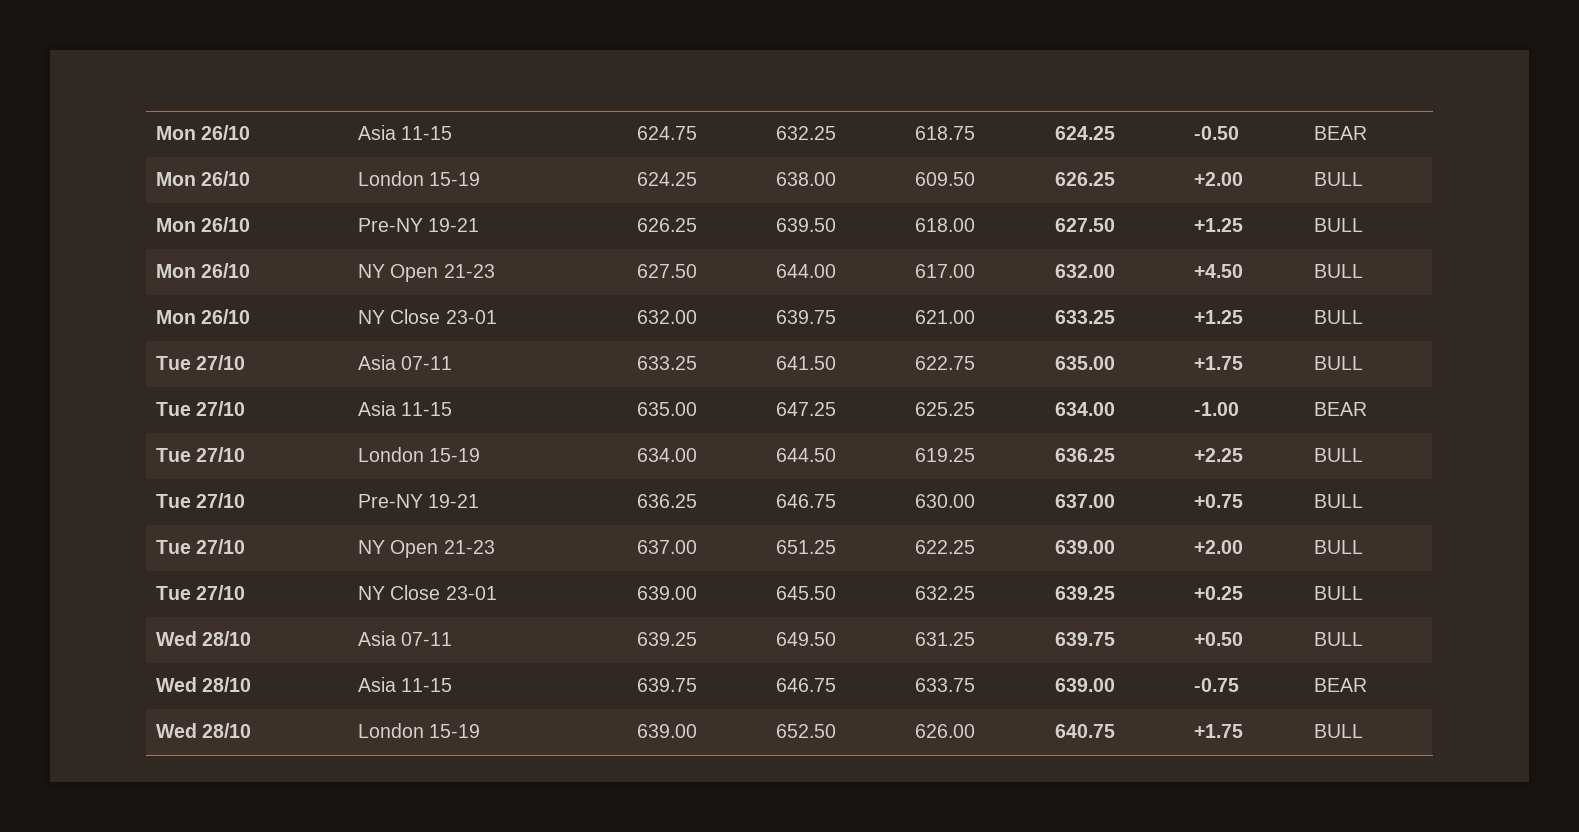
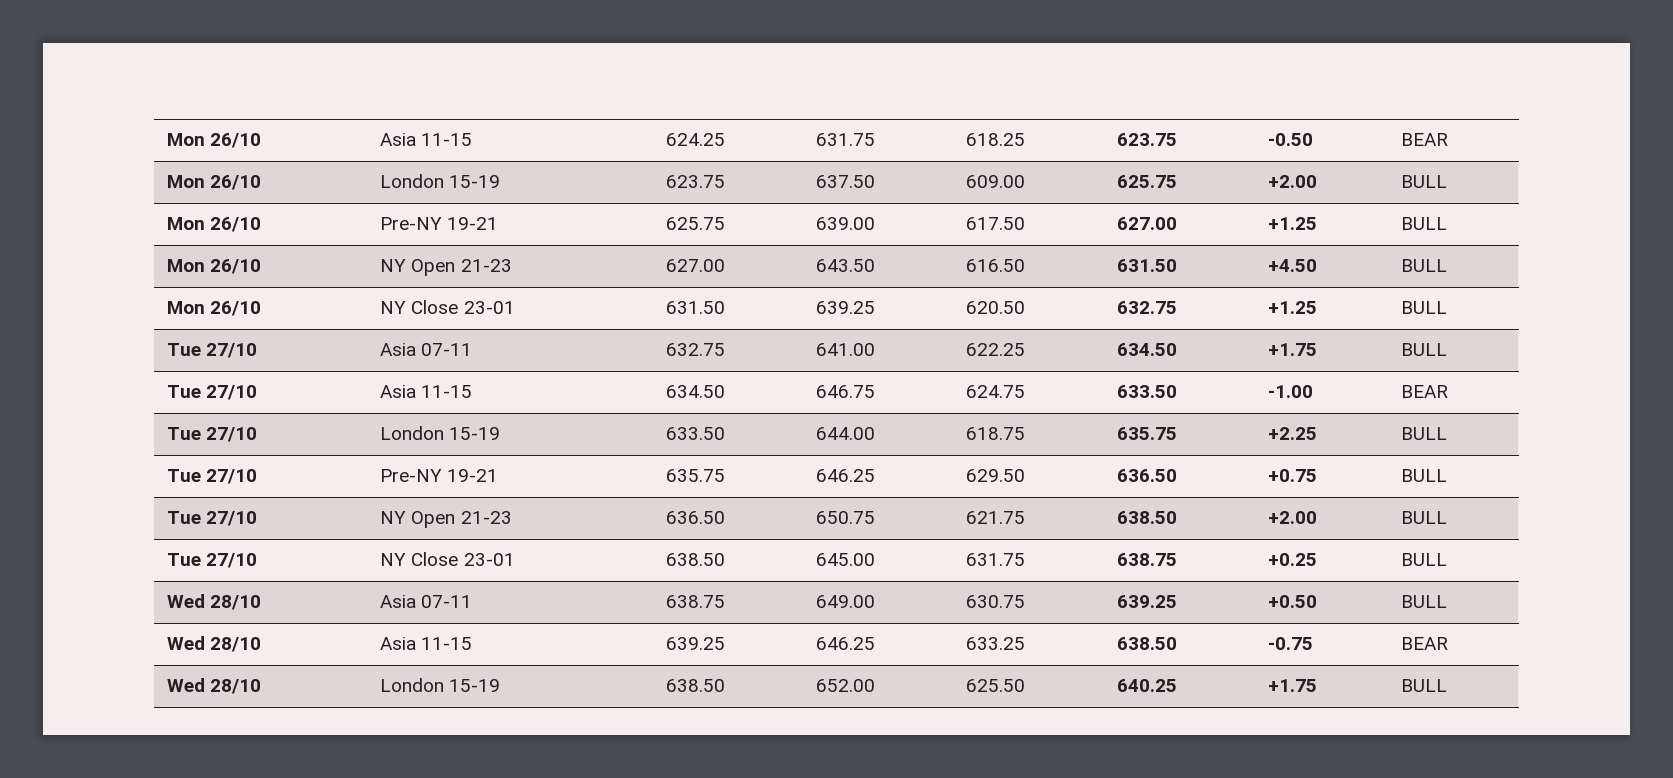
- Mon 26/10 | Asia 11-15 | 624.75 | 632.25 | 618.75 | 624.25 | -0.50 | BEAR
+ Mon 26/10 | Asia 11-15 | 624.25 | 631.75 | 618.25 | 623.75 | -0.50 | BEAR
- Mon 26/10 | London 15-19 | 624.25 | 638.00 | 609.50 | 626.25 | +2.00 | BULL
+ Mon 26/10 | London 15-19 | 623.75 | 637.50 | 609.00 | 625.75 | +2.00 | BULL
- Mon 26/10 | Pre-NY 19-21 | 626.25 | 639.50 | 618.00 | 627.50 | +1.25 | BULL
+ Mon 26/10 | Pre-NY 19-21 | 625.75 | 639.00 | 617.50 | 627.00 | +1.25 | BULL
- Mon 26/10 | NY Open 21-23 | 627.50 | 644.00 | 617.00 | 632.00 | +4.50 | BULL
+ Mon 26/10 | NY Open 21-23 | 627.00 | 643.50 | 616.50 | 631.50 | +4.50 | BULL
- Mon 26/10 | NY Close 23-01 | 632.00 | 639.75 | 621.00 | 633.25 | +1.25 | BULL
+ Mon 26/10 | NY Close 23-01 | 631.50 | 639.25 | 620.50 | 632.75 | +1.25 | BULL
- Tue 27/10 | Asia 07-11 | 633.25 | 641.50 | 622.75 | 635.00 | +1.75 | BULL
+ Tue 27/10 | Asia 07-11 | 632.75 | 641.00 | 622.25 | 634.50 | +1.75 | BULL
- Tue 27/10 | Asia 11-15 | 635.00 | 647.25 | 625.25 | 634.00 | -1.00 | BEAR
+ Tue 27/10 | Asia 11-15 | 634.50 | 646.75 | 624.75 | 633.50 | -1.00 | BEAR
- Tue 27/10 | London 15-19 | 634.00 | 644.50 | 619.25 | 636.25 | +2.25 | BULL
+ Tue 27/10 | London 15-19 | 633.50 | 644.00 | 618.75 | 635.75 | +2.25 | BULL
- Tue 27/10 | Pre-NY 19-21 | 636.25 | 646.75 | 630.00 | 637.00 | +0.75 | BULL
+ Tue 27/10 | Pre-NY 19-21 | 635.75 | 646.25 | 629.50 | 636.50 | +0.75 | BULL
- Tue 27/10 | NY Open 21-23 | 637.00 | 651.25 | 622.25 | 639.00 | +2.00 | BULL
+ Tue 27/10 | NY Open 21-23 | 636.50 | 650.75 | 621.75 | 638.50 | +2.00 | BULL
- Tue 27/10 | NY Close 23-01 | 639.00 | 645.50 | 632.25 | 639.25 | +0.25 | BULL
+ Tue 27/10 | NY Close 23-01 | 638.50 | 645.00 | 631.75 | 638.75 | +0.25 | BULL
- Wed 28/10 | Asia 07-11 | 639.25 | 649.50 | 631.25 | 639.75 | +0.50 | BULL
+ Wed 28/10 | Asia 07-11 | 638.75 | 649.00 | 630.75 | 639.25 | +0.50 | BULL
- Wed 28/10 | Asia 11-15 | 639.75 | 646.75 | 633.75 | 639.00 | -0.75 | BEAR
+ Wed 28/10 | Asia 11-15 | 639.25 | 646.25 | 633.25 | 638.50 | -0.75 | BEAR
- Wed 28/10 | London 15-19 | 639.00 | 652.50 | 626.00 | 640.75 | +1.75 | BULL
+ Wed 28/10 | London 15-19 | 638.50 | 652.00 | 625.50 | 640.25 | +1.75 | BULL

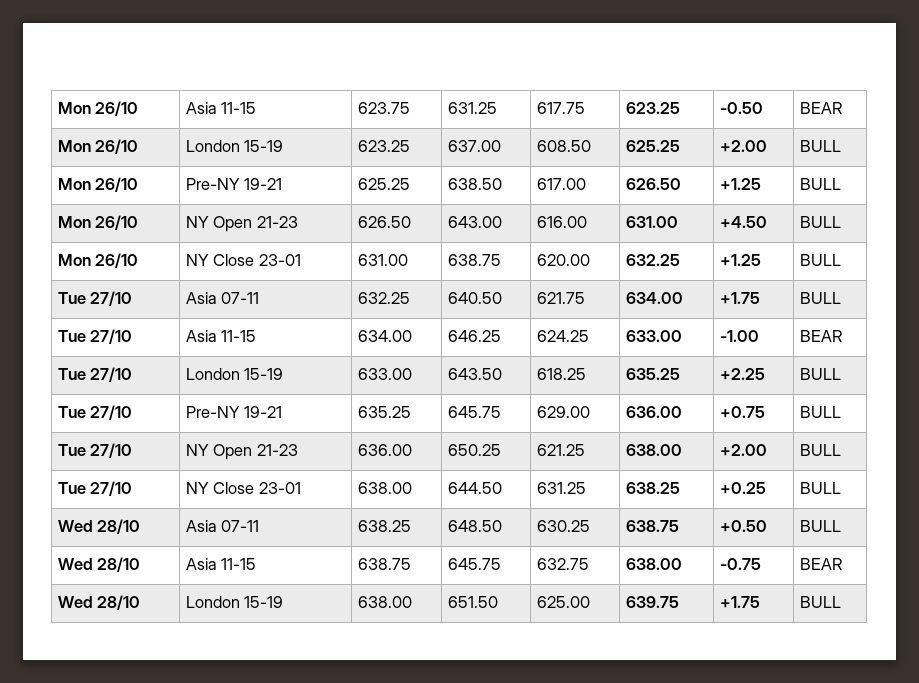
- Mon 26/10 | Asia 11-15 | 624.25 | 631.75 | 618.25 | 623.75 | -0.50 | BEAR
+ Mon 26/10 | Asia 11-15 | 623.75 | 631.25 | 617.75 | 623.25 | -0.50 | BEAR
- Mon 26/10 | London 15-19 | 623.75 | 637.50 | 609.00 | 625.75 | +2.00 | BULL
+ Mon 26/10 | London 15-19 | 623.25 | 637.00 | 608.50 | 625.25 | +2.00 | BULL
- Mon 26/10 | Pre-NY 19-21 | 625.75 | 639.00 | 617.50 | 627.00 | +1.25 | BULL
+ Mon 26/10 | Pre-NY 19-21 | 625.25 | 638.50 | 617.00 | 626.50 | +1.25 | BULL
- Mon 26/10 | NY Open 21-23 | 627.00 | 643.50 | 616.50 | 631.50 | +4.50 | BULL
+ Mon 26/10 | NY Open 21-23 | 626.50 | 643.00 | 616.00 | 631.00 | +4.50 | BULL
- Mon 26/10 | NY Close 23-01 | 631.50 | 639.25 | 620.50 | 632.75 | +1.25 | BULL
+ Mon 26/10 | NY Close 23-01 | 631.00 | 638.75 | 620.00 | 632.25 | +1.25 | BULL
- Tue 27/10 | Asia 07-11 | 632.75 | 641.00 | 622.25 | 634.50 | +1.75 | BULL
+ Tue 27/10 | Asia 07-11 | 632.25 | 640.50 | 621.75 | 634.00 | +1.75 | BULL
- Tue 27/10 | Asia 11-15 | 634.50 | 646.75 | 624.75 | 633.50 | -1.00 | BEAR
+ Tue 27/10 | Asia 11-15 | 634.00 | 646.25 | 624.25 | 633.00 | -1.00 | BEAR
- Tue 27/10 | London 15-19 | 633.50 | 644.00 | 618.75 | 635.75 | +2.25 | BULL
+ Tue 27/10 | London 15-19 | 633.00 | 643.50 | 618.25 | 635.25 | +2.25 | BULL
- Tue 27/10 | Pre-NY 19-21 | 635.75 | 646.25 | 629.50 | 636.50 | +0.75 | BULL
+ Tue 27/10 | Pre-NY 19-21 | 635.25 | 645.75 | 629.00 | 636.00 | +0.75 | BULL
- Tue 27/10 | NY Open 21-23 | 636.50 | 650.75 | 621.75 | 638.50 | +2.00 | BULL
+ Tue 27/10 | NY Open 21-23 | 636.00 | 650.25 | 621.25 | 638.00 | +2.00 | BULL
- Tue 27/10 | NY Close 23-01 | 638.50 | 645.00 | 631.75 | 638.75 | +0.25 | BULL
+ Tue 27/10 | NY Close 23-01 | 638.00 | 644.50 | 631.25 | 638.25 | +0.25 | BULL
- Wed 28/10 | Asia 07-11 | 638.75 | 649.00 | 630.75 | 639.25 | +0.50 | BULL
+ Wed 28/10 | Asia 07-11 | 638.25 | 648.50 | 630.25 | 638.75 | +0.50 | BULL
- Wed 28/10 | Asia 11-15 | 639.25 | 646.25 | 633.25 | 638.50 | -0.75 | BEAR
+ Wed 28/10 | Asia 11-15 | 638.75 | 645.75 | 632.75 | 638.00 | -0.75 | BEAR
- Wed 28/10 | London 15-19 | 638.50 | 652.00 | 625.50 | 640.25 | +1.75 | BULL
+ Wed 28/10 | London 15-19 | 638.00 | 651.50 | 625.00 | 639.75 | +1.75 | BULL

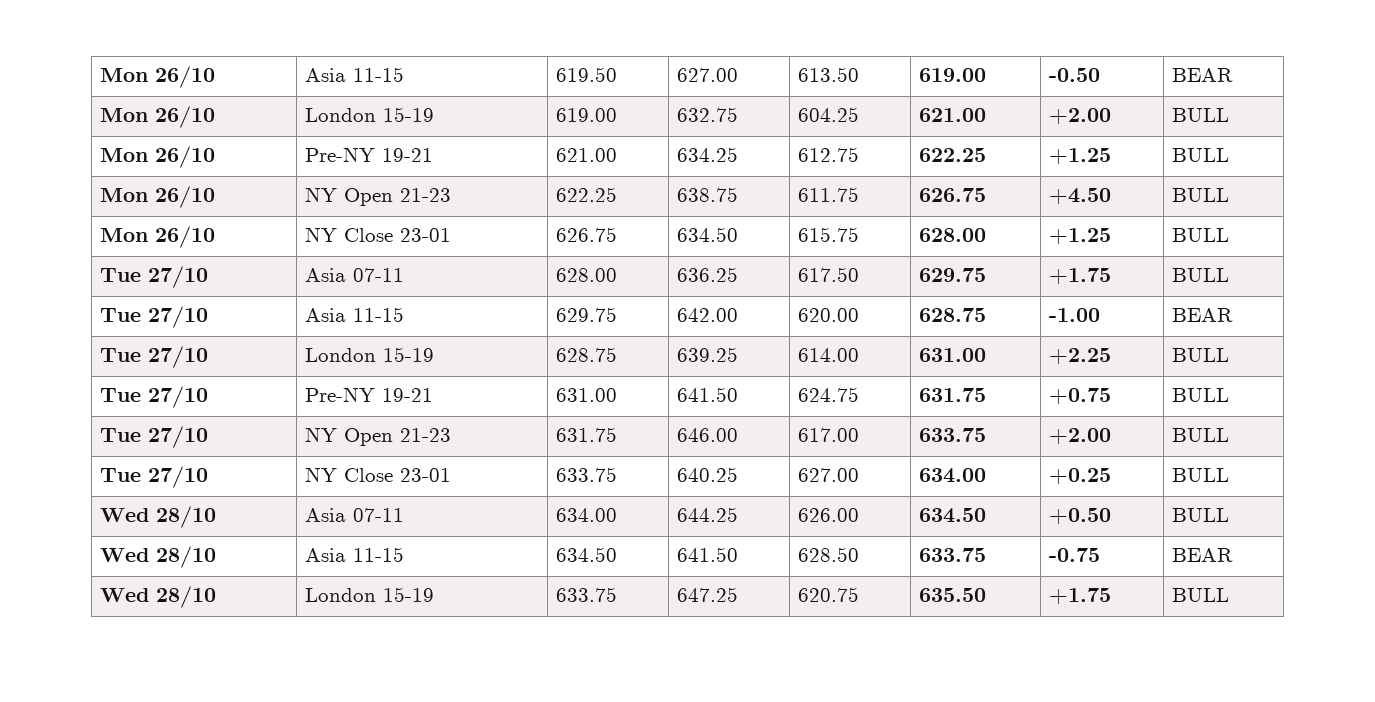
- Mon 26/10 | Asia 11-15 | 623.75 | 631.25 | 617.75 | 623.25 | -0.50 | BEAR
+ Mon 26/10 | Asia 11-15 | 619.50 | 627.00 | 613.50 | 619.00 | -0.50 | BEAR
- Mon 26/10 | London 15-19 | 623.25 | 637.00 | 608.50 | 625.25 | +2.00 | BULL
+ Mon 26/10 | London 15-19 | 619.00 | 632.75 | 604.25 | 621.00 | +2.00 | BULL
- Mon 26/10 | Pre-NY 19-21 | 625.25 | 638.50 | 617.00 | 626.50 | +1.25 | BULL
+ Mon 26/10 | Pre-NY 19-21 | 621.00 | 634.25 | 612.75 | 622.25 | +1.25 | BULL
- Mon 26/10 | NY Open 21-23 | 626.50 | 643.00 | 616.00 | 631.00 | +4.50 | BULL
+ Mon 26/10 | NY Open 21-23 | 622.25 | 638.75 | 611.75 | 626.75 | +4.50 | BULL
- Mon 26/10 | NY Close 23-01 | 631.00 | 638.75 | 620.00 | 632.25 | +1.25 | BULL
+ Mon 26/10 | NY Close 23-01 | 626.75 | 634.50 | 615.75 | 628.00 | +1.25 | BULL
- Tue 27/10 | Asia 07-11 | 632.25 | 640.50 | 621.75 | 634.00 | +1.75 | BULL
+ Tue 27/10 | Asia 07-11 | 628.00 | 636.25 | 617.50 | 629.75 | +1.75 | BULL
- Tue 27/10 | Asia 11-15 | 634.00 | 646.25 | 624.25 | 633.00 | -1.00 | BEAR
+ Tue 27/10 | Asia 11-15 | 629.75 | 642.00 | 620.00 | 628.75 | -1.00 | BEAR
- Tue 27/10 | London 15-19 | 633.00 | 643.50 | 618.25 | 635.25 | +2.25 | BULL
+ Tue 27/10 | London 15-19 | 628.75 | 639.25 | 614.00 | 631.00 | +2.25 | BULL
- Tue 27/10 | Pre-NY 19-21 | 635.25 | 645.75 | 629.00 | 636.00 | +0.75 | BULL
+ Tue 27/10 | Pre-NY 19-21 | 631.00 | 641.50 | 624.75 | 631.75 | +0.75 | BULL
- Tue 27/10 | NY Open 21-23 | 636.00 | 650.25 | 621.25 | 638.00 | +2.00 | BULL
+ Tue 27/10 | NY Open 21-23 | 631.75 | 646.00 | 617.00 | 633.75 | +2.00 | BULL
- Tue 27/10 | NY Close 23-01 | 638.00 | 644.50 | 631.25 | 638.25 | +0.25 | BULL
+ Tue 27/10 | NY Close 23-01 | 633.75 | 640.25 | 627.00 | 634.00 | +0.25 | BULL
- Wed 28/10 | Asia 07-11 | 638.25 | 648.50 | 630.25 | 638.75 | +0.50 | BULL
+ Wed 28/10 | Asia 07-11 | 634.00 | 644.25 | 626.00 | 634.50 | +0.50 | BULL
- Wed 28/10 | Asia 11-15 | 638.75 | 645.75 | 632.75 | 638.00 | -0.75 | BEAR
+ Wed 28/10 | Asia 11-15 | 634.50 | 641.50 | 628.50 | 633.75 | -0.75 | BEAR
- Wed 28/10 | London 15-19 | 638.00 | 651.50 | 625.00 | 639.75 | +1.75 | BULL
+ Wed 28/10 | London 15-19 | 633.75 | 647.25 | 620.75 | 635.50 | +1.75 | BULL

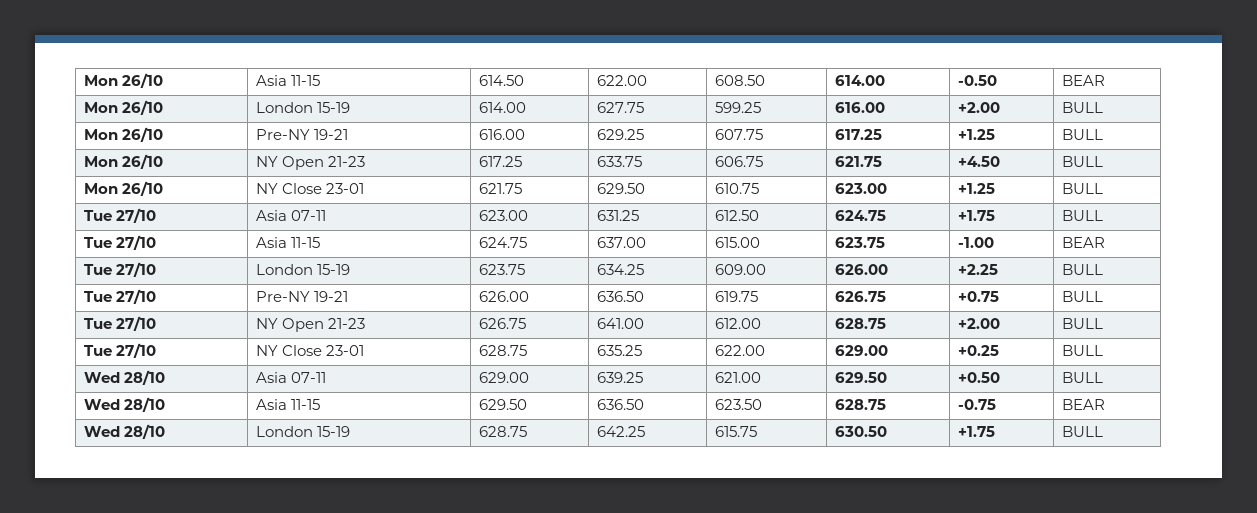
- Mon 26/10 | Asia 11-15 | 619.50 | 627.00 | 613.50 | 619.00 | -0.50 | BEAR
+ Mon 26/10 | Asia 11-15 | 614.50 | 622.00 | 608.50 | 614.00 | -0.50 | BEAR
- Mon 26/10 | London 15-19 | 619.00 | 632.75 | 604.25 | 621.00 | +2.00 | BULL
+ Mon 26/10 | London 15-19 | 614.00 | 627.75 | 599.25 | 616.00 | +2.00 | BULL
- Mon 26/10 | Pre-NY 19-21 | 621.00 | 634.25 | 612.75 | 622.25 | +1.25 | BULL
+ Mon 26/10 | Pre-NY 19-21 | 616.00 | 629.25 | 607.75 | 617.25 | +1.25 | BULL
- Mon 26/10 | NY Open 21-23 | 622.25 | 638.75 | 611.75 | 626.75 | +4.50 | BULL
+ Mon 26/10 | NY Open 21-23 | 617.25 | 633.75 | 606.75 | 621.75 | +4.50 | BULL
- Mon 26/10 | NY Close 23-01 | 626.75 | 634.50 | 615.75 | 628.00 | +1.25 | BULL
+ Mon 26/10 | NY Close 23-01 | 621.75 | 629.50 | 610.75 | 623.00 | +1.25 | BULL
- Tue 27/10 | Asia 07-11 | 628.00 | 636.25 | 617.50 | 629.75 | +1.75 | BULL
+ Tue 27/10 | Asia 07-11 | 623.00 | 631.25 | 612.50 | 624.75 | +1.75 | BULL
- Tue 27/10 | Asia 11-15 | 629.75 | 642.00 | 620.00 | 628.75 | -1.00 | BEAR
+ Tue 27/10 | Asia 11-15 | 624.75 | 637.00 | 615.00 | 623.75 | -1.00 | BEAR
- Tue 27/10 | London 15-19 | 628.75 | 639.25 | 614.00 | 631.00 | +2.25 | BULL
+ Tue 27/10 | London 15-19 | 623.75 | 634.25 | 609.00 | 626.00 | +2.25 | BULL
- Tue 27/10 | Pre-NY 19-21 | 631.00 | 641.50 | 624.75 | 631.75 | +0.75 | BULL
+ Tue 27/10 | Pre-NY 19-21 | 626.00 | 636.50 | 619.75 | 626.75 | +0.75 | BULL
- Tue 27/10 | NY Open 21-23 | 631.75 | 646.00 | 617.00 | 633.75 | +2.00 | BULL
+ Tue 27/10 | NY Open 21-23 | 626.75 | 641.00 | 612.00 | 628.75 | +2.00 | BULL
- Tue 27/10 | NY Close 23-01 | 633.75 | 640.25 | 627.00 | 634.00 | +0.25 | BULL
+ Tue 27/10 | NY Close 23-01 | 628.75 | 635.25 | 622.00 | 629.00 | +0.25 | BULL
- Wed 28/10 | Asia 07-11 | 634.00 | 644.25 | 626.00 | 634.50 | +0.50 | BULL
+ Wed 28/10 | Asia 07-11 | 629.00 | 639.25 | 621.00 | 629.50 | +0.50 | BULL
- Wed 28/10 | Asia 11-15 | 634.50 | 641.50 | 628.50 | 633.75 | -0.75 | BEAR
+ Wed 28/10 | Asia 11-15 | 629.50 | 636.50 | 623.50 | 628.75 | -0.75 | BEAR
- Wed 28/10 | London 15-19 | 633.75 | 647.25 | 620.75 | 635.50 | +1.75 | BULL
+ Wed 28/10 | London 15-19 | 628.75 | 642.25 | 615.75 | 630.50 | +1.75 | BULL

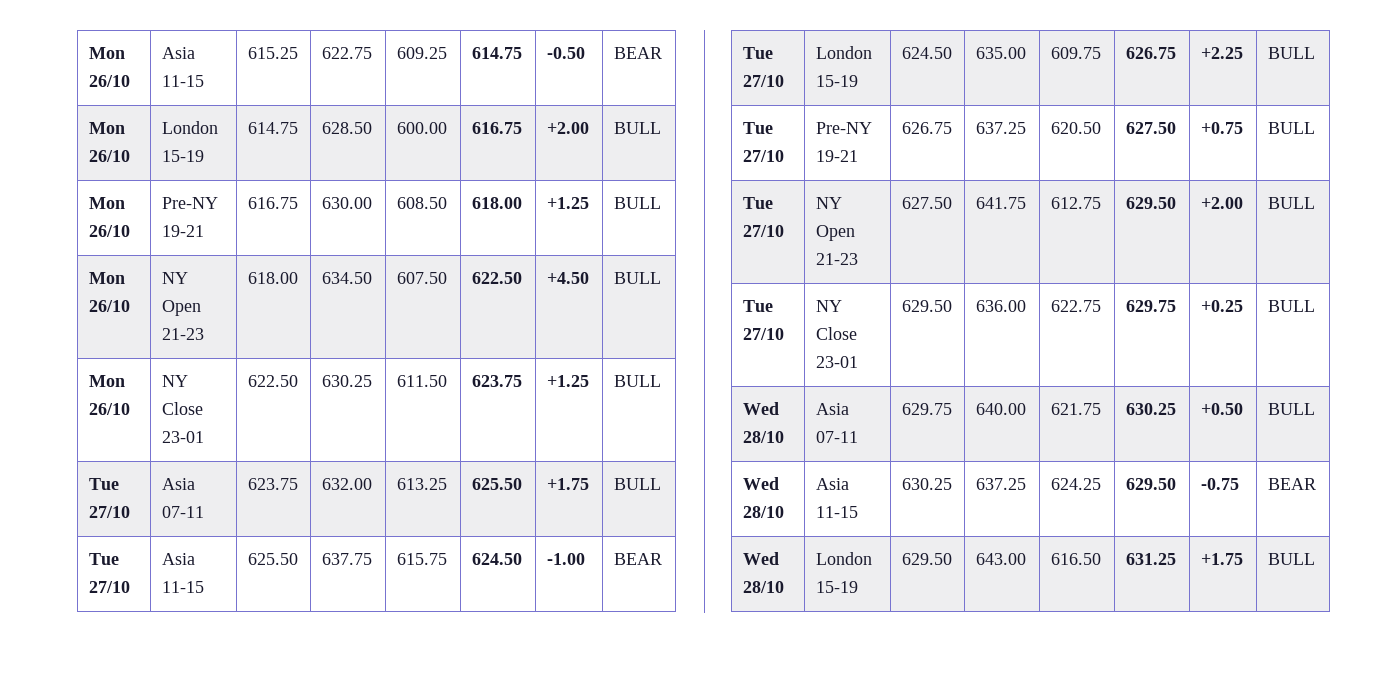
- Mon 26/10 | Asia 11-15 | 614.50 | 622.00 | 608.50 | 614.00 | -0.50 | BEAR
+ Mon 26/10 | Asia 11-15 | 615.25 | 622.75 | 609.25 | 614.75 | -0.50 | BEAR
- Mon 26/10 | London 15-19 | 614.00 | 627.75 | 599.25 | 616.00 | +2.00 | BULL
+ Mon 26/10 | London 15-19 | 614.75 | 628.50 | 600.00 | 616.75 | +2.00 | BULL
- Mon 26/10 | Pre-NY 19-21 | 616.00 | 629.25 | 607.75 | 617.25 | +1.25 | BULL
+ Mon 26/10 | Pre-NY 19-21 | 616.75 | 630.00 | 608.50 | 618.00 | +1.25 | BULL
- Mon 26/10 | NY Open 21-23 | 617.25 | 633.75 | 606.75 | 621.75 | +4.50 | BULL
+ Mon 26/10 | NY Open 21-23 | 618.00 | 634.50 | 607.50 | 622.50 | +4.50 | BULL
- Mon 26/10 | NY Close 23-01 | 621.75 | 629.50 | 610.75 | 623.00 | +1.25 | BULL
+ Mon 26/10 | NY Close 23-01 | 622.50 | 630.25 | 611.50 | 623.75 | +1.25 | BULL
- Tue 27/10 | Asia 07-11 | 623.00 | 631.25 | 612.50 | 624.75 | +1.75 | BULL
+ Tue 27/10 | Asia 07-11 | 623.75 | 632.00 | 613.25 | 625.50 | +1.75 | BULL
- Tue 27/10 | Asia 11-15 | 624.75 | 637.00 | 615.00 | 623.75 | -1.00 | BEAR
+ Tue 27/10 | Asia 11-15 | 625.50 | 637.75 | 615.75 | 624.50 | -1.00 | BEAR
- Tue 27/10 | London 15-19 | 623.75 | 634.25 | 609.00 | 626.00 | +2.25 | BULL
+ Tue 27/10 | London 15-19 | 624.50 | 635.00 | 609.75 | 626.75 | +2.25 | BULL
- Tue 27/10 | Pre-NY 19-21 | 626.00 | 636.50 | 619.75 | 626.75 | +0.75 | BULL
+ Tue 27/10 | Pre-NY 19-21 | 626.75 | 637.25 | 620.50 | 627.50 | +0.75 | BULL
- Tue 27/10 | NY Open 21-23 | 626.75 | 641.00 | 612.00 | 628.75 | +2.00 | BULL
+ Tue 27/10 | NY Open 21-23 | 627.50 | 641.75 | 612.75 | 629.50 | +2.00 | BULL
- Tue 27/10 | NY Close 23-01 | 628.75 | 635.25 | 622.00 | 629.00 | +0.25 | BULL
+ Tue 27/10 | NY Close 23-01 | 629.50 | 636.00 | 622.75 | 629.75 | +0.25 | BULL
- Wed 28/10 | Asia 07-11 | 629.00 | 639.25 | 621.00 | 629.50 | +0.50 | BULL
+ Wed 28/10 | Asia 07-11 | 629.75 | 640.00 | 621.75 | 630.25 | +0.50 | BULL
- Wed 28/10 | Asia 11-15 | 629.50 | 636.50 | 623.50 | 628.75 | -0.75 | BEAR
+ Wed 28/10 | Asia 11-15 | 630.25 | 637.25 | 624.25 | 629.50 | -0.75 | BEAR
- Wed 28/10 | London 15-19 | 628.75 | 642.25 | 615.75 | 630.50 | +1.75 | BULL
+ Wed 28/10 | London 15-19 | 629.50 | 643.00 | 616.50 | 631.25 | +1.75 | BULL

